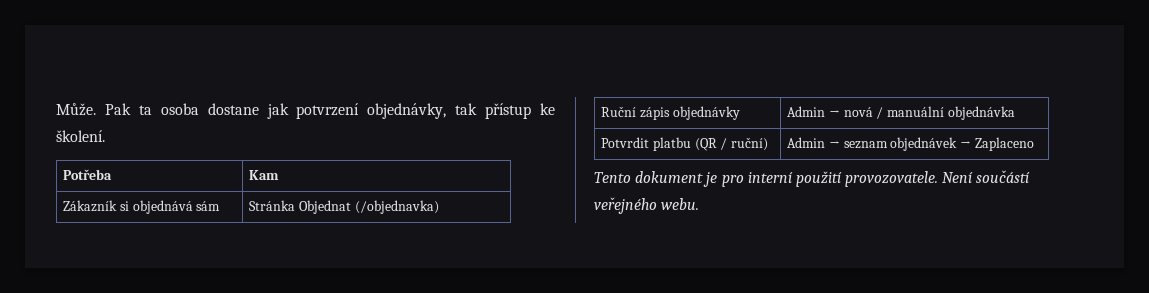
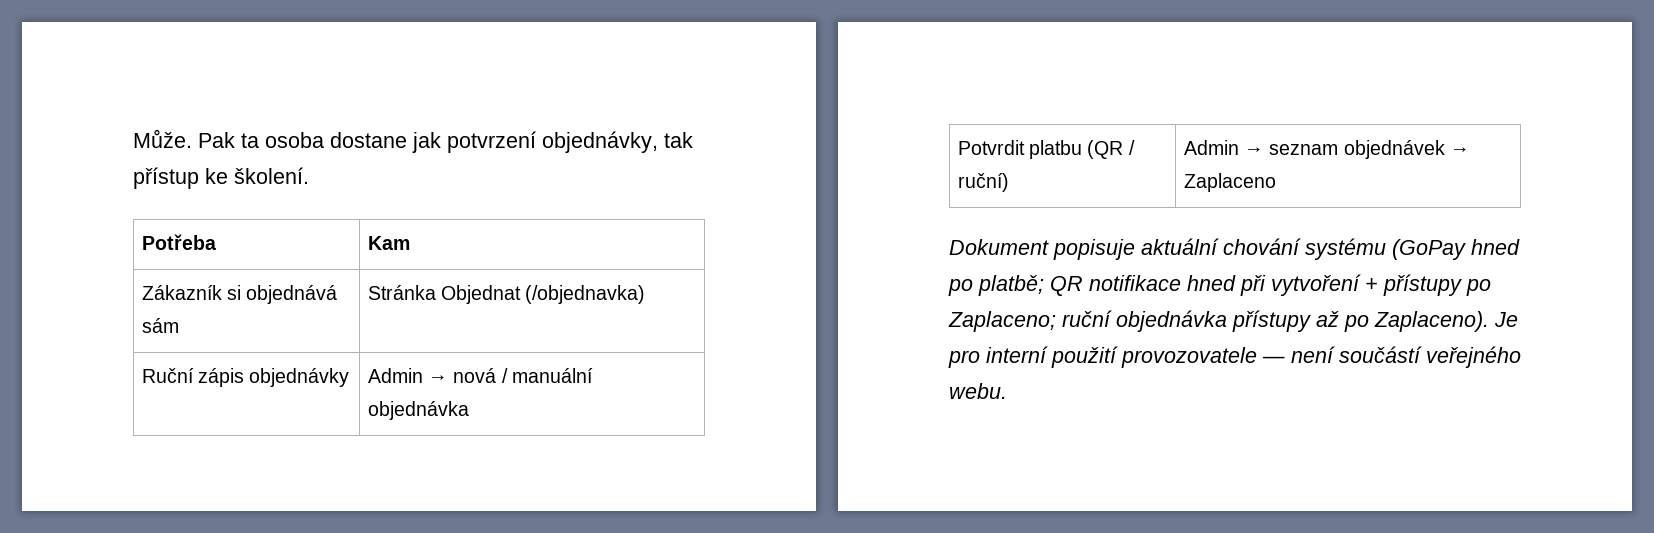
- Tento dokument je pro interní použití provozovatele. Není součástí veřejného webu.
+ Dokument popisuje aktuální chování systému (GoPay hned po platbě; QR notifikace hned při vytvoření + přístupy po Zaplaceno; ruční objednávka přístupy až po Zaplaceno). Je pro interní použití provozovatele — není součástí veřejného webu.

